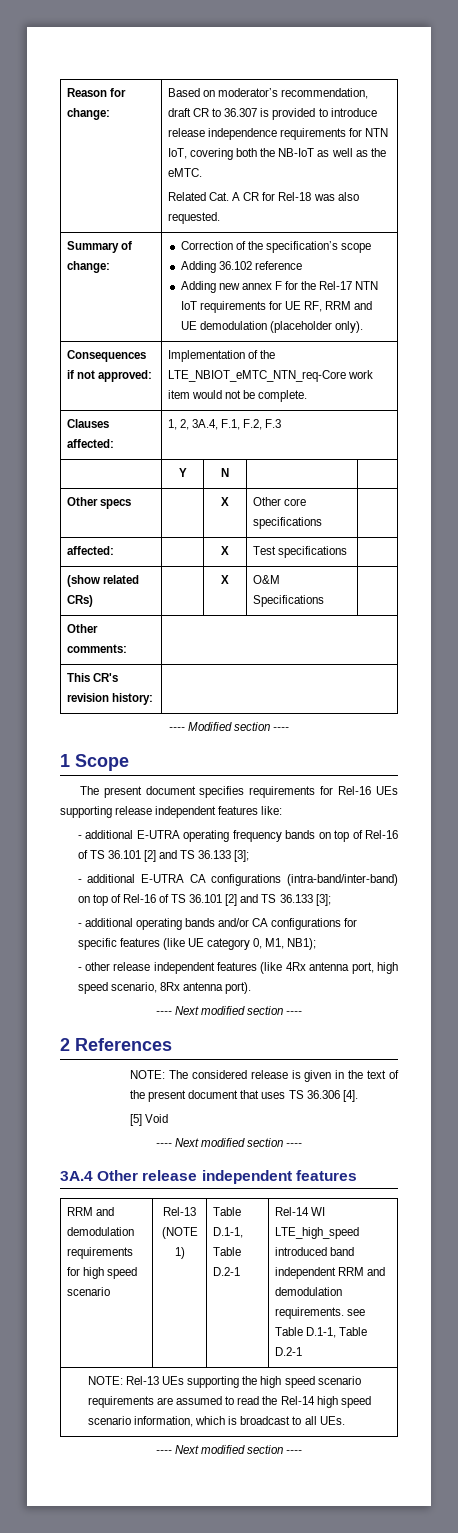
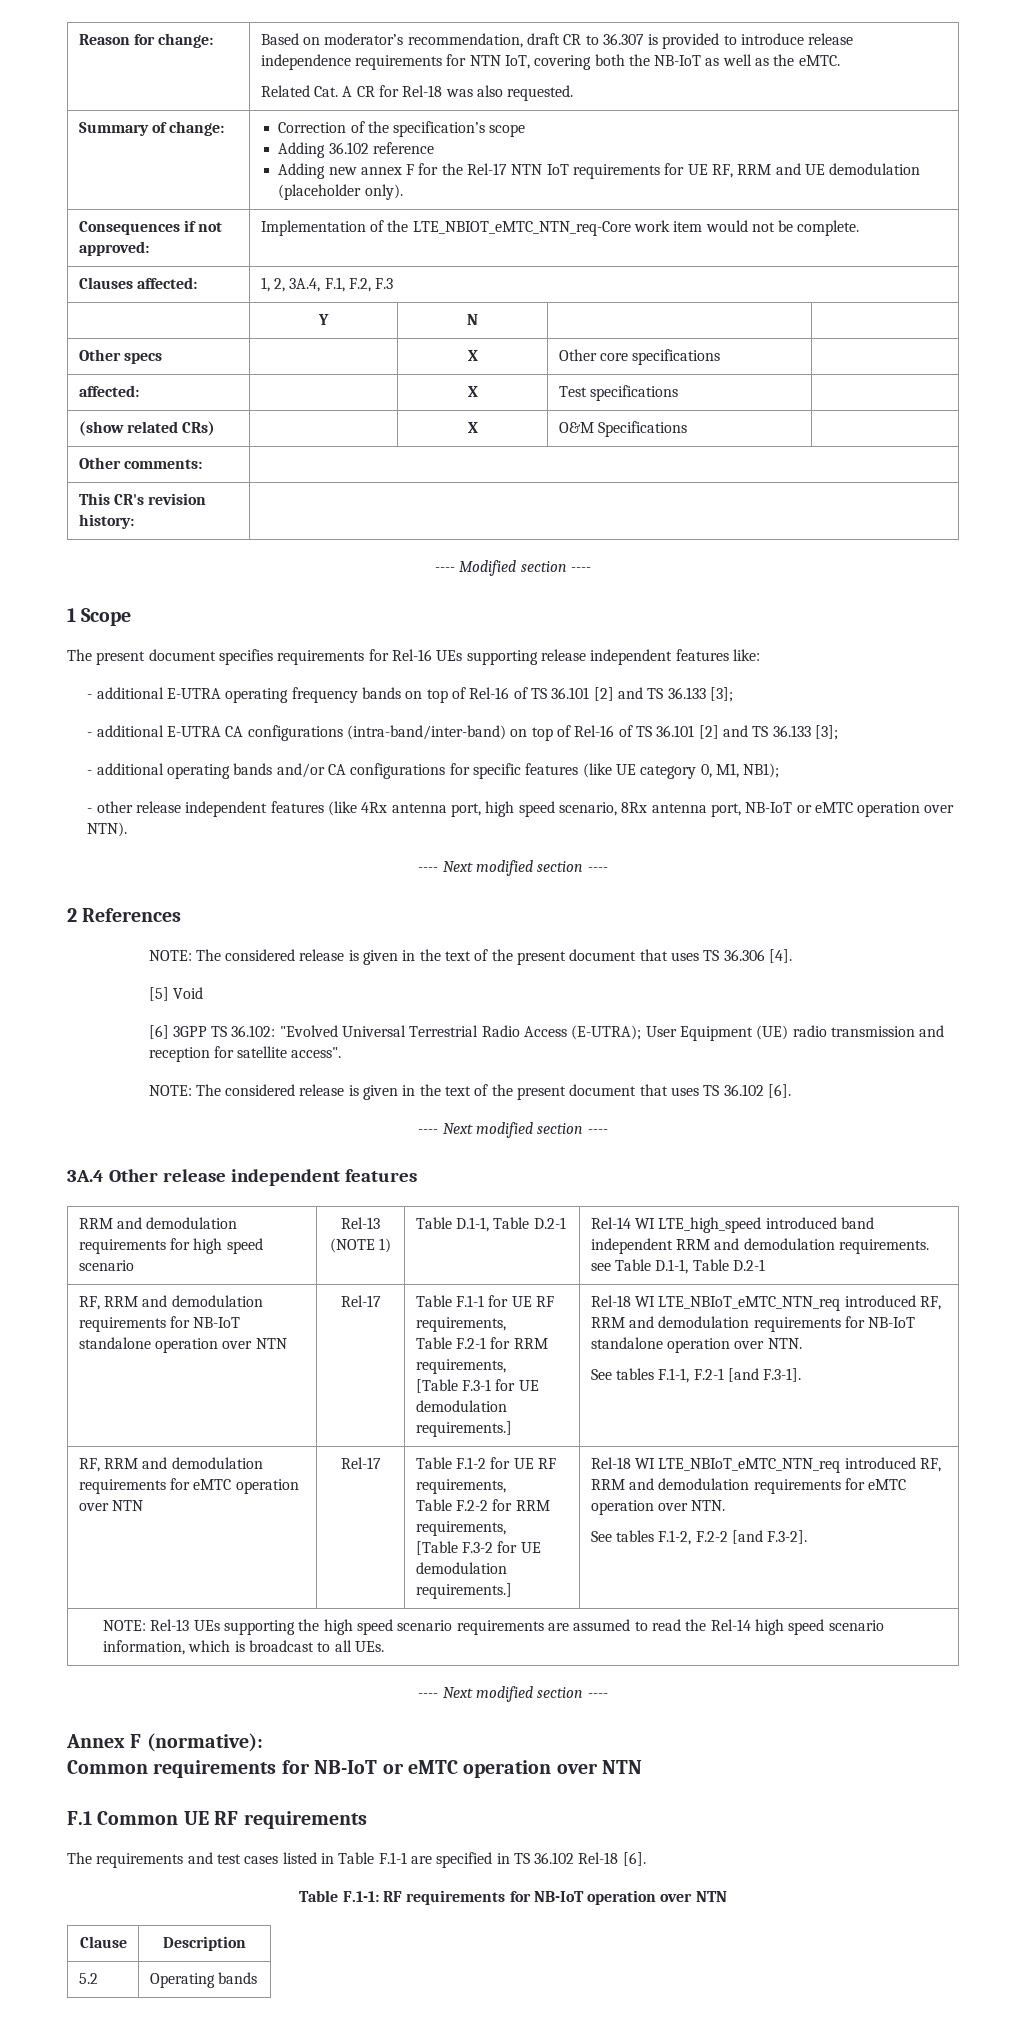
- - other release independent features (like 4Rx antenna port, high speed scenario, 8Rx antenna port).
+ - other release independent features (like 4Rx antenna port, high speed scenario, 8Rx antenna port, NB-IoT or eMTC operation over NTN).
+ [6] 3GPP TS 36.102: "Evolved Universal Terrestrial Radio Access (E-UTRA); User Equipment (UE) radio transmission and reception for satellite access".
+ NOTE: The considered release is given in the text of the present document that uses TS 36.102 [6].
+ RF, RRM and demodulation requirements for NB-IoT standalone operation over NTN | Rel-17 | Table F.1-1 for UE RF requirements,
+ Table F.2-1 for RRM requirements,
+ [Table F.3-1 for UE demodulation requirements.] | Rel-18 WI LTE_NBIoT_eMTC_NTN_req introduced RF, RRM and demodulation requirements for NB-IoT standalone operation over NTN.
+ See tables F.1-1, F.2-1 [and F.3-1].
+ RF, RRM and demodulation requirements for eMTC operation over NTN | Rel-17 | Table F.1-2 for UE RF requirements,
+ Table F.2-2 for RRM requirements,
+ [Table F.3-2 for UE demodulation requirements.] | Rel-18 WI LTE_NBIoT_eMTC_NTN_req introduced RF, RRM and demodulation requirements for eMTC operation over NTN.
+ See tables F.1-2, F.2-2 [and F.3-2].
+ Annex F (normative):
+ Common requirements for NB-IoT or eMTC operation over NTN
+ F.1 Common UE RF requirements
+ The requirements and test cases listed in Table F.1-1 are specified in TS 36.102 Rel-18 [6].
+ Table F.1-1: RF requirements for NB-IoT operation over NTN
+ Clause | Description
+ 5.2 | Operating bands

